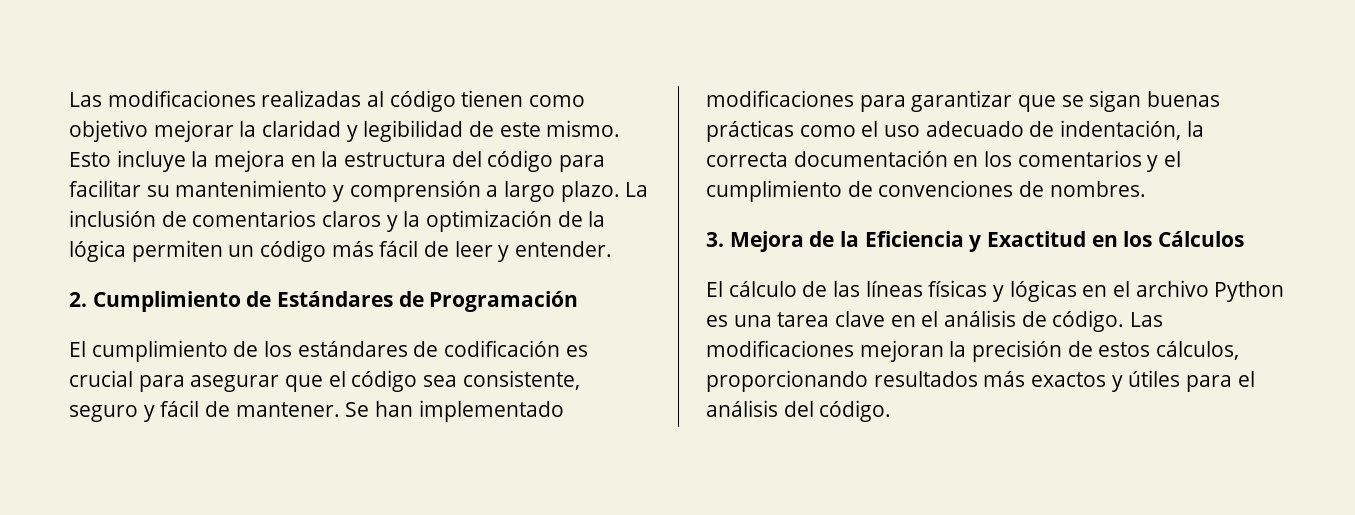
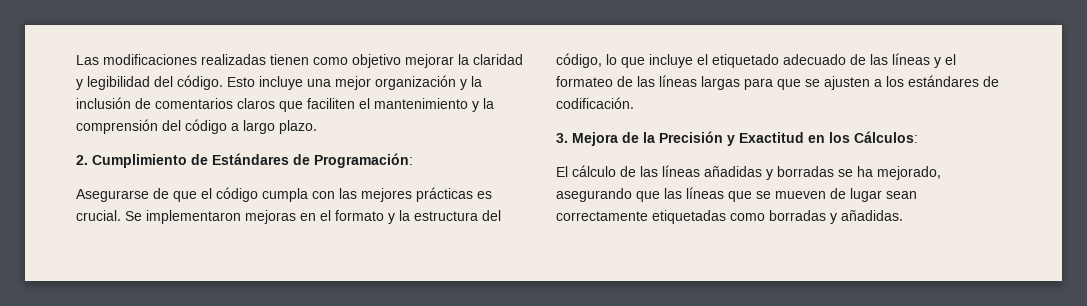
- Las modificaciones realizadas al código tienen como objetivo mejorar la claridad y legibilidad de este mismo. Esto incluye la mejora en la estructura del código para facilitar su mantenimiento y comprensión a largo plazo. La inclusión de comentarios claros y la optimización de la lógica permiten un código más fácil de leer y entender.
+ Las modificaciones realizadas tienen como objetivo mejorar la claridad y legibilidad del código. Esto incluye una mejor organización y la inclusión de comentarios claros que faciliten el mantenimiento y la comprensión del código a largo plazo.
- 2. Cumplimiento de Estándares de Programación
- El cumplimiento de los estándares de codificación es crucial para asegurar que el código sea consistente, seguro y fácil de mantener. Se han implementado modificaciones para garantizar que se sigan buenas prácticas como el uso adecuado de indentación, la correcta documentación en los comentarios y el cumplimiento de convenciones de nombres.
+ 2. Cumplimiento de Estándares de Programación:
+ Asegurarse de que el código cumpla con las mejores prácticas es crucial. Se implementaron mejoras en el formato y la estructura del código, lo que incluye el etiquetado adecuado de las líneas y el formateo de las líneas largas para que se ajusten a los estándares de codificación.
- 3. Mejora de la Eficiencia y Exactitud en los Cálculos
+ 3. Mejora de la Precisión y Exactitud en los Cálculos:
- El cálculo de las líneas físicas y lógicas en el archivo Python es una tarea clave en el análisis de código. Las modificaciones mejoran la precisión de estos cálculos, proporcionando resultados más exactos y útiles para el análisis del código.
+ El cálculo de las líneas añadidas y borradas se ha mejorado, asegurando que las líneas que se mueven de lugar sean correctamente etiquetadas como borradas y añadidas.

